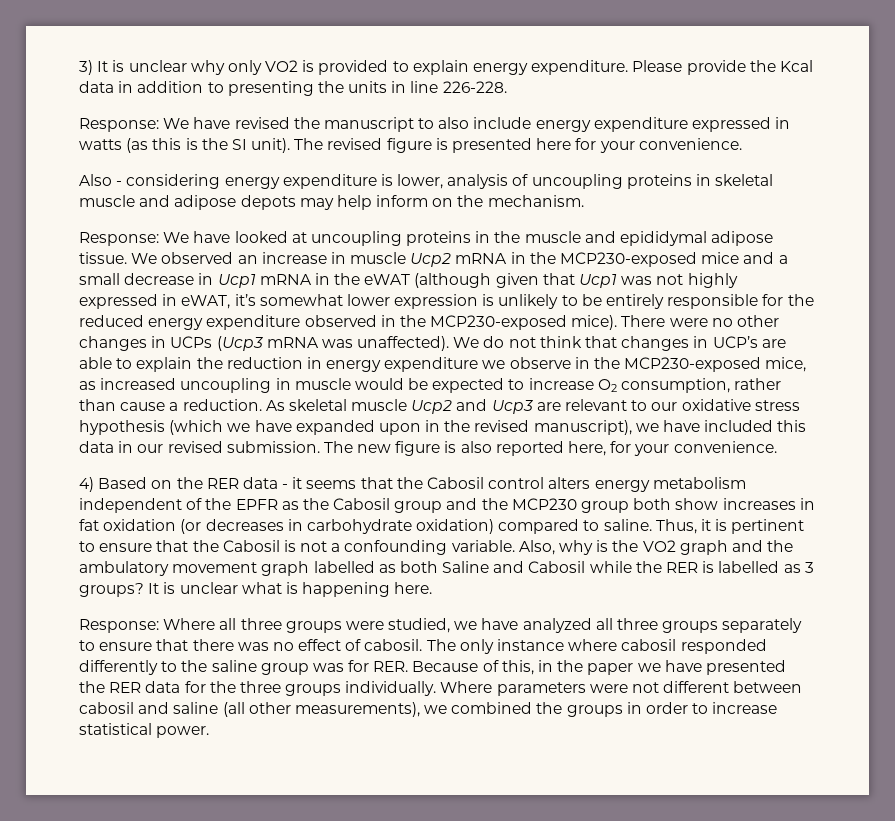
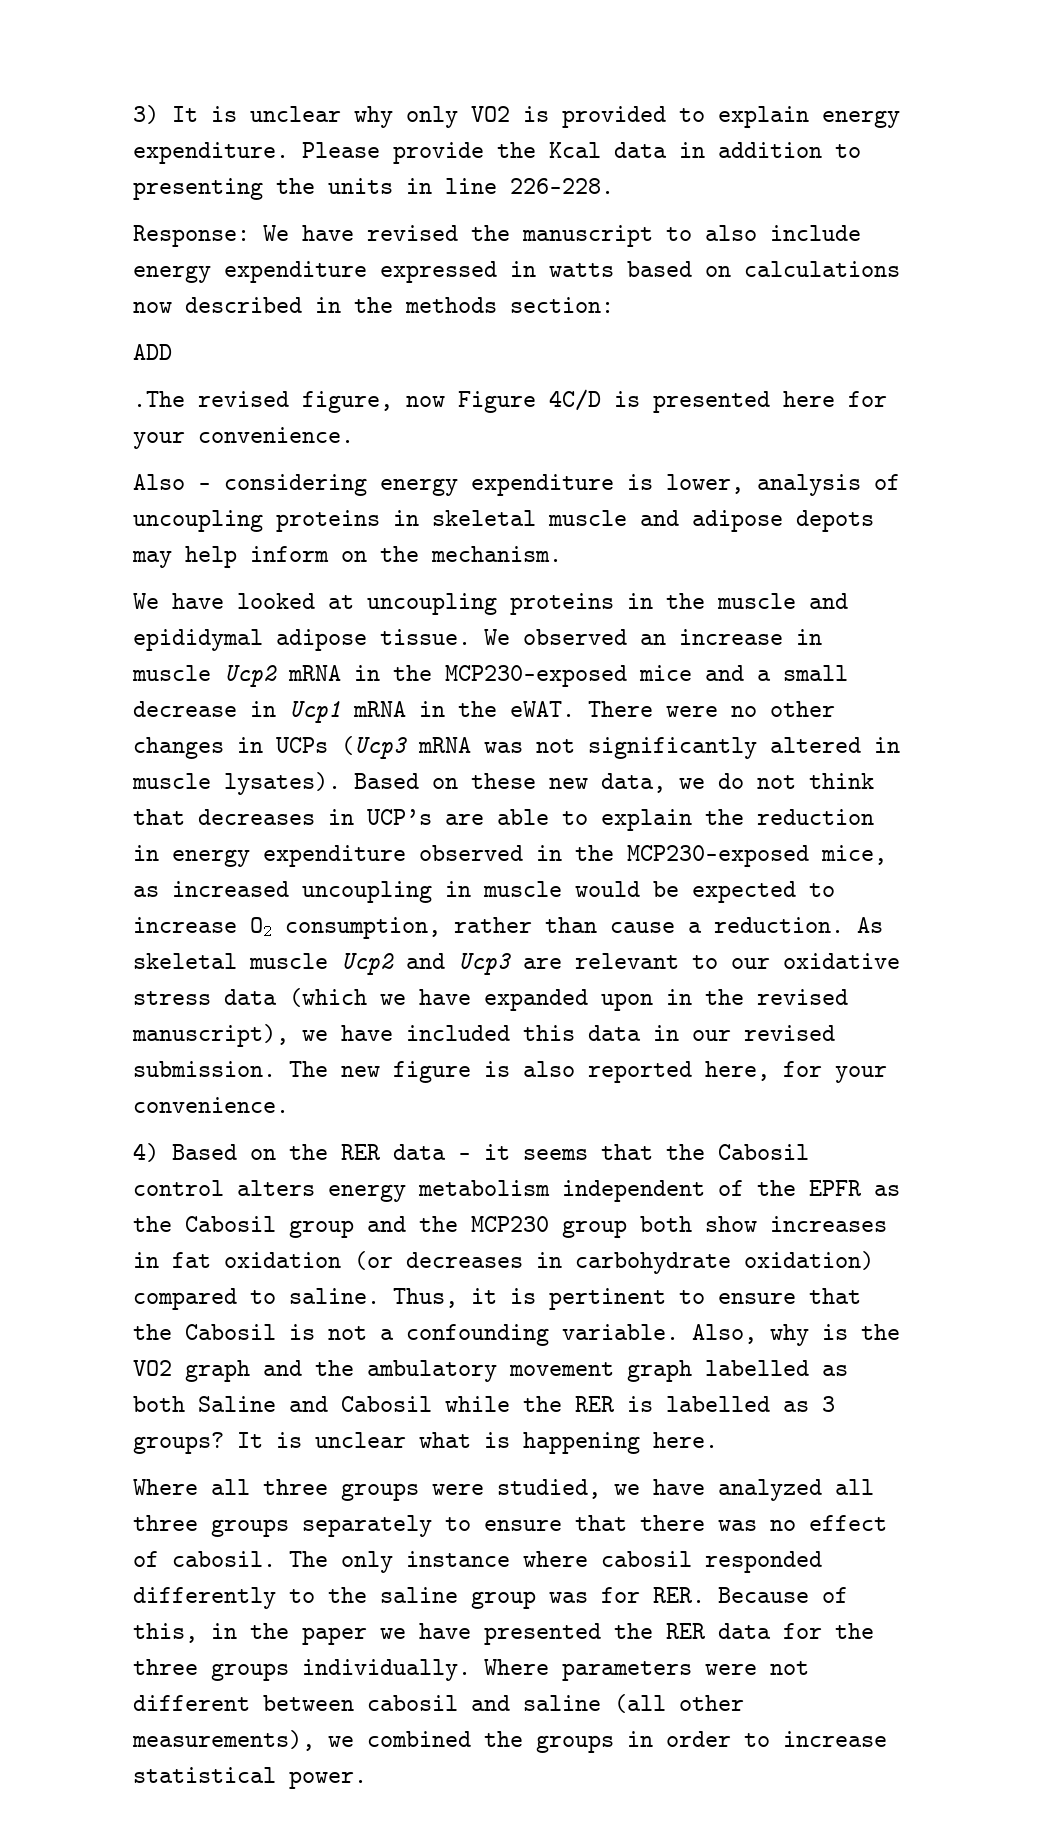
- Response: We have revised the manuscript to also include energy expenditure expressed in watts (as this is the SI unit). The revised figure is presented here for your convenience.
+ Response: We have revised the manuscript to also include energy expenditure expressed in watts based on calculations now described in the methods section:
+ ADD
+ .The revised figure, now Figure 4C/D is presented here for your convenience.
- Response: We have looked at uncoupling proteins in the muscle and epididymal adipose tissue.
+ We have looked at uncoupling proteins in the muscle and epididymal adipose tissue.
- We observed an increase in muscle Ucp2 mRNA in the MCP230-exposed mice and a small decrease in Ucp1 mRNA in the eWAT (although given that Ucp1 was not highly expressed in eWAT, it’s somewhat lower expression is unlikely to be entirely responsible for the reduced energy expenditure observed in the MCP230-exposed mice).
+ We observed an increase in muscle Ucp2 mRNA in the MCP230-exposed mice and a small decrease in Ucp1 mRNA in the eWAT.
- There were no other changes in UCPs (Ucp3 mRNA was unaffected). We do not think that changes in UCP’s are able to explain the reduction in energy expenditure we observe in the MCP230-exposed mice, as increased uncoupling in muscle would be expected to increase O2 consumption, rather than cause a reduction.
+ There were no other changes in UCPs (Ucp3 mRNA was not significantly altered in muscle lysates). Based on these new data, we do not think that decreases in UCP’s are able to explain the reduction in energy expenditure observed in the MCP230-exposed mice, as increased uncoupling in muscle would be expected to increase O2 consumption, rather than cause a reduction.
- As skeletal muscle Ucp2 and Ucp3 are relevant to our oxidative stress hypothesis (which we have expanded upon in the revised manuscript), we have included this data in our revised submission.
+ As skeletal muscle Ucp2 and Ucp3 are relevant to our oxidative stress data (which we have expanded upon in the revised manuscript), we have included this data in our revised submission.
- Response: Where all three groups were studied, we have analyzed all three groups separately to ensure that there was no effect of cabosil.
+ Where all three groups were studied, we have analyzed all three groups separately to ensure that there was no effect of cabosil.

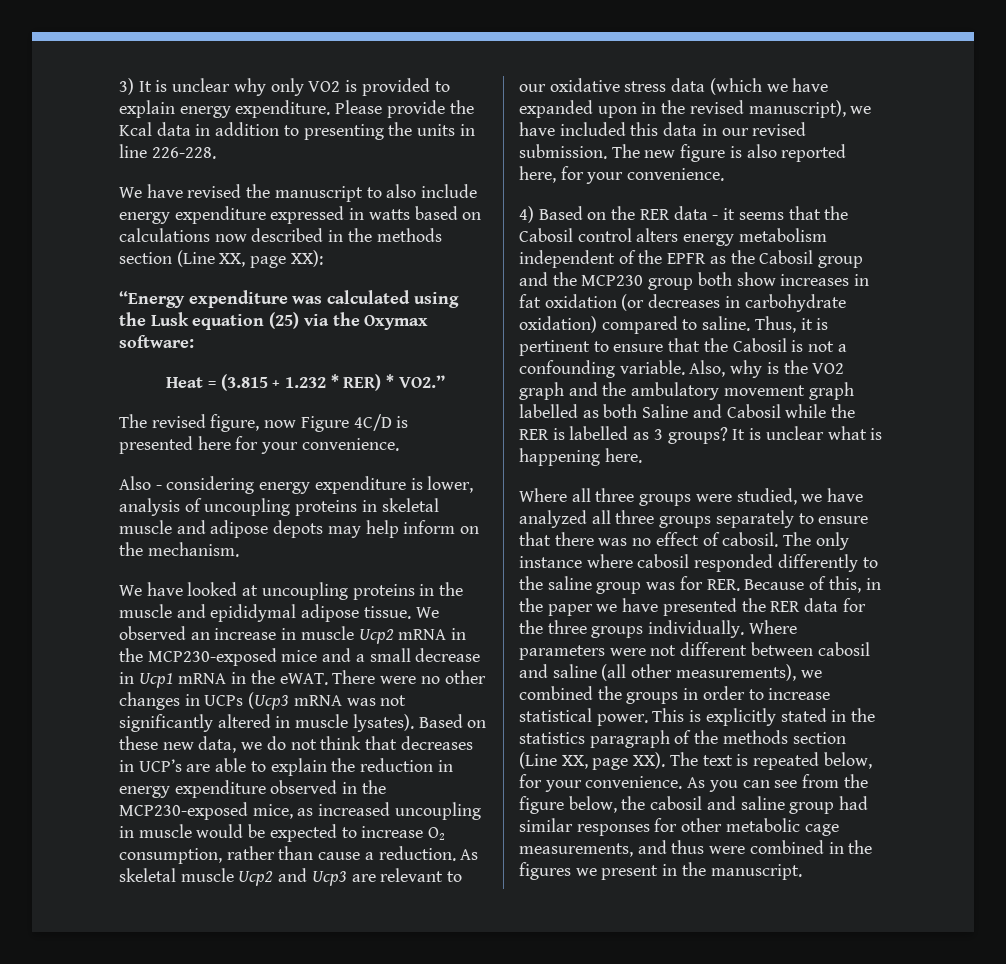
- Response: We have revised the manuscript to also include energy expenditure expressed in watts based on calculations now described in the methods section:
- ADD
- .The revised figure, now Figure 4C/D is presented here for your convenience.
+ We have revised the manuscript to also include energy expenditure expressed in watts based on calculations now described in the methods section (Line XX, page XX):
+ “Energy expenditure was calculated using the Lusk equation (25) via the Oxymax software:
+ Heat = (3.815 + 1.232 * RER) * VO2.”
+ The revised figure, now Figure 4C/D is presented here for your convenience.
+ This is explicitly stated in the statistics paragraph of the methods section (Line XX, page XX). The text is repeated below, for your convenience. As you can see from the figure below, the cabosil and saline group had similar responses for other metabolic cage measurements, and thus were combined in the figures we present in the manuscript.

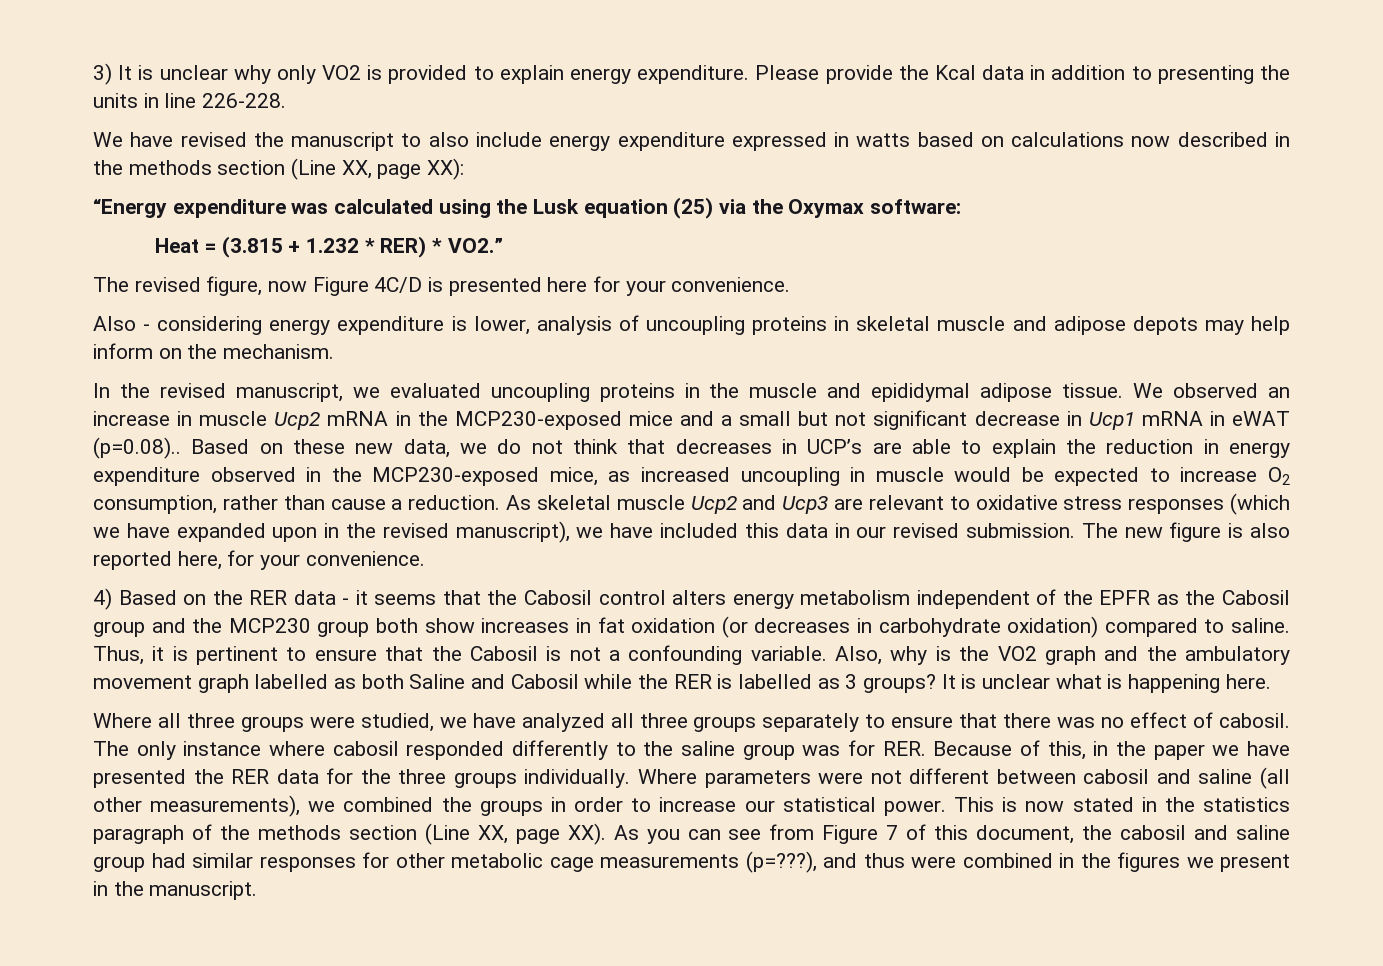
- We have looked at uncoupling proteins in the muscle and epididymal adipose tissue.
+ In the revised manuscript, we evaluated uncoupling proteins in the muscle and epididymal adipose tissue.
- We observed an increase in muscle Ucp2 mRNA in the MCP230-exposed mice and a small decrease in Ucp1 mRNA in the eWAT. There were no other changes in UCPs (Ucp3 mRNA was not significantly altered in muscle lysates).
+ We observed an increase in muscle Ucp2 mRNA in the MCP230-exposed mice and a small but not significant decrease in Ucp1 mRNA in eWAT (p=0.08)..
- As skeletal muscle Ucp2 and Ucp3 are relevant to our oxidative stress data (which we have expanded upon in the revised manuscript), we have included this data in our revised submission.
+ As skeletal muscle Ucp2 and Ucp3 are relevant to oxidative stress responses (which we have expanded upon in the revised manuscript), we have included this data in our revised submission.
- Where parameters were not different between cabosil and saline (all other measurements), we combined the groups in order to increase statistical power.
+ Where parameters were not different between cabosil and saline (all other measurements), we combined the groups in order to increase our statistical power.
- This is explicitly stated in the statistics paragraph of the methods section (Line XX, page XX). The text is repeated below, for your convenience. As you can see from the figure below, the cabosil and saline group had similar responses for other metabolic cage measurements, and thus were combined in the figures we present in the manuscript.
+ This is now stated in the statistics paragraph of the methods section (Line XX, page XX). As you can see from Figure 7 of this document, the cabosil and saline group had similar responses for other metabolic cage measurements (p=???), and thus were combined in the figures we present in the manuscript.

